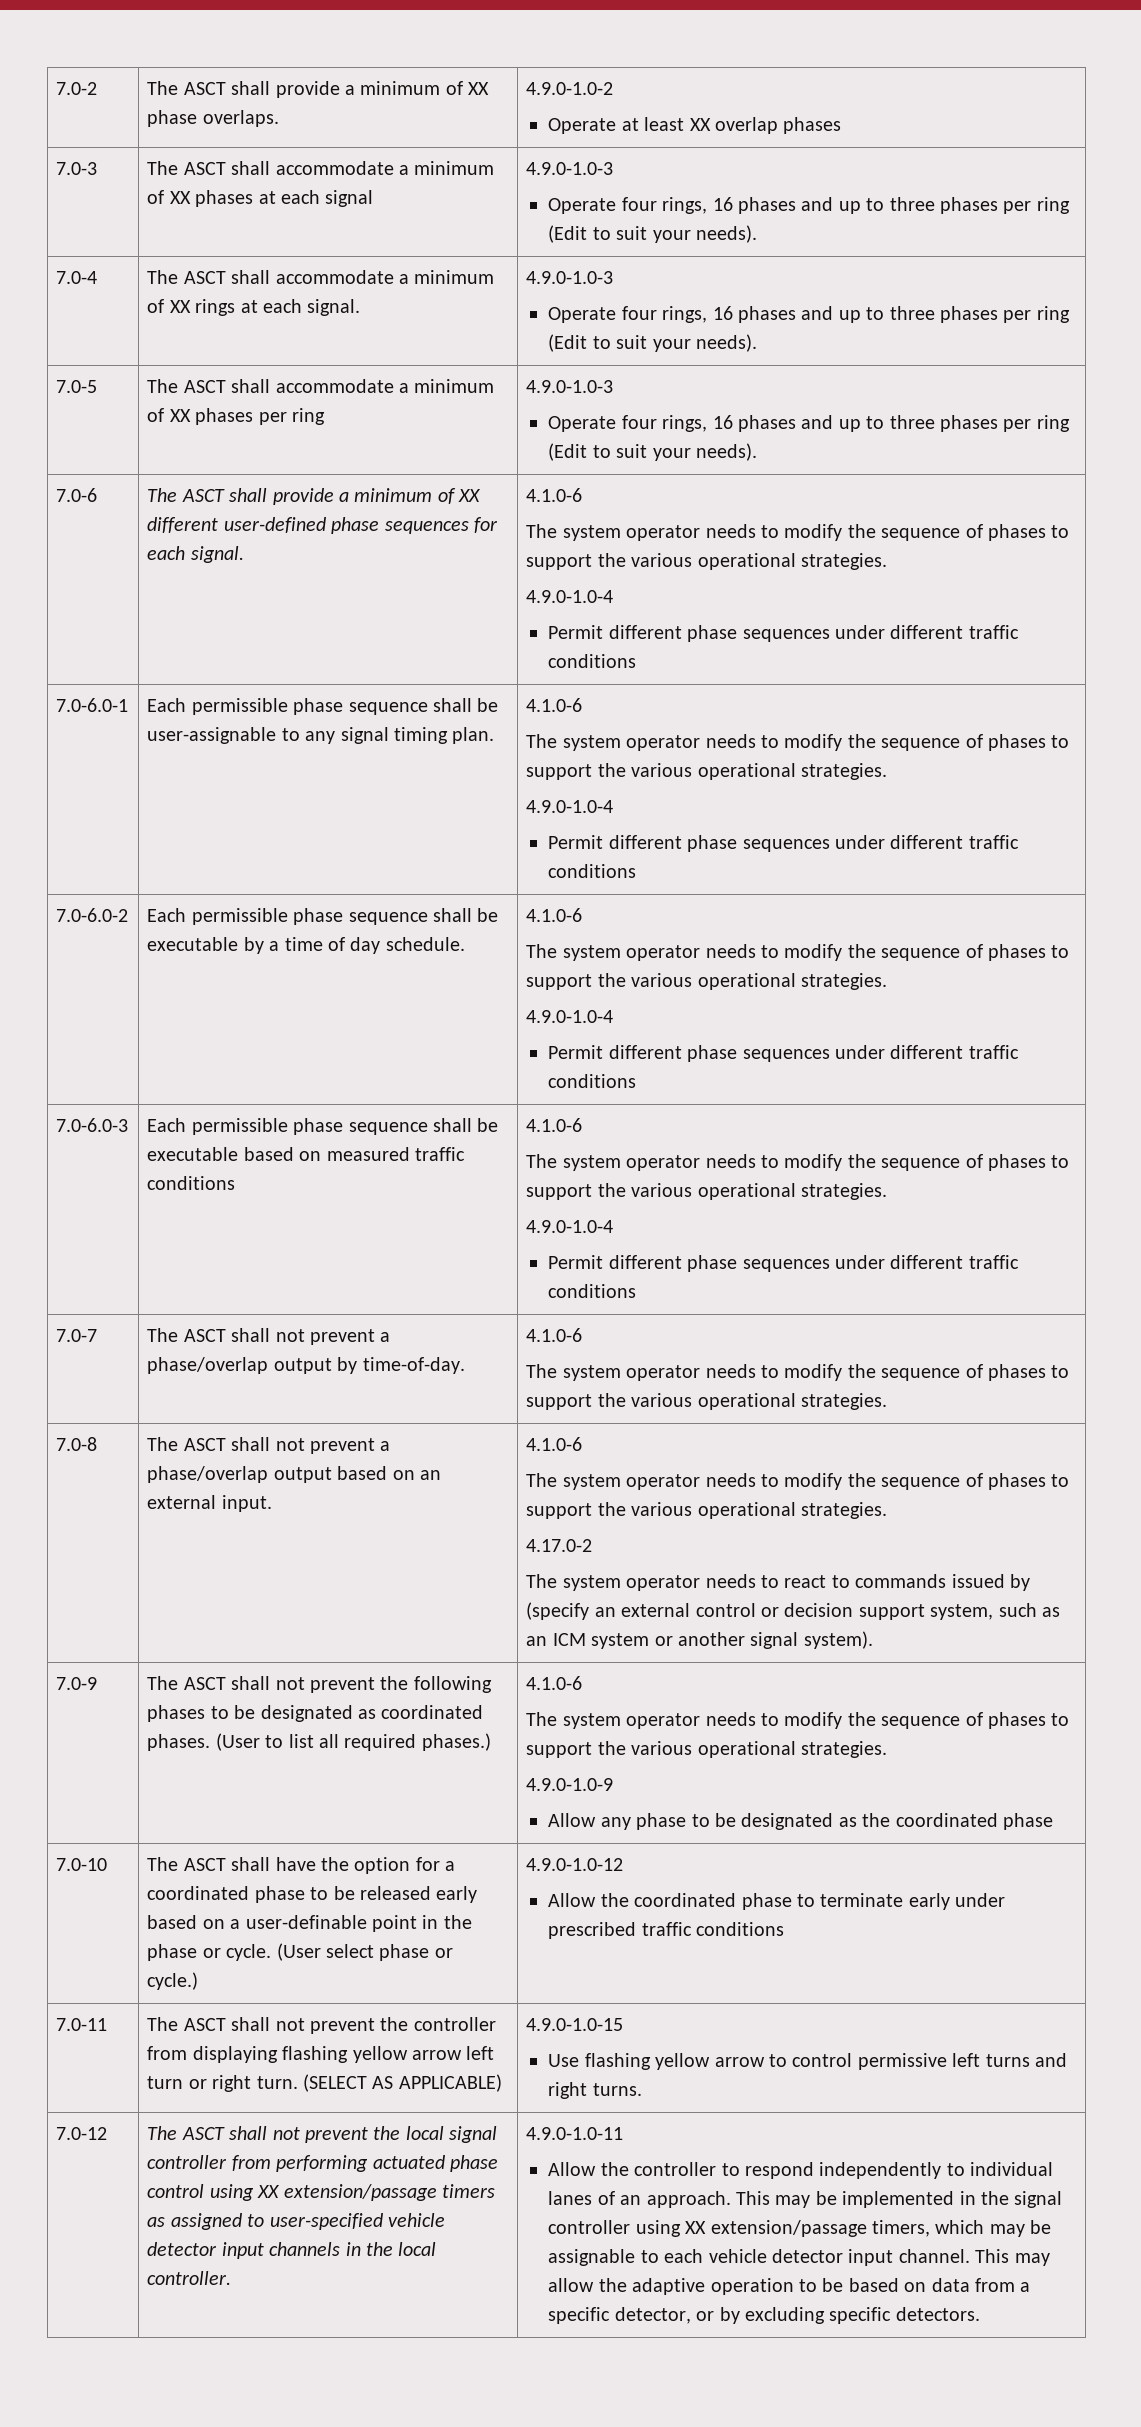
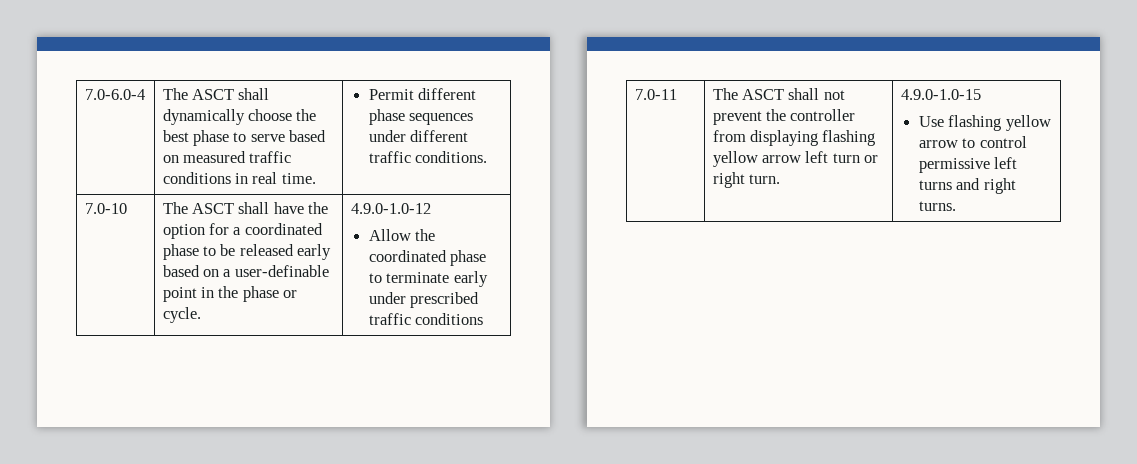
- 7.0-2 | The ASCT shall provide a minimum of XX phase overlaps. | 4.9.0-1.0-2
- Operate at least XX overlap phases
- 7.0-3 | The ASCT shall accommodate a minimum of XX phases at each signal | 4.9.0-1.0-3
- Operate four rings, 16 phases and up to three phases per ring (Edit to suit your needs).
- 7.0-4 | The ASCT shall accommodate a minimum of XX rings at each signal. | 4.9.0-1.0-3
- Operate four rings, 16 phases and up to three phases per ring (Edit to suit your needs).
- 7.0-5 | The ASCT shall accommodate a minimum of XX phases per ring | 4.9.0-1.0-3
- Operate four rings, 16 phases and up to three phases per ring (Edit to suit your needs).
- 7.0-6 | The ASCT shall provide a minimum of XX different user-defined phase sequences for each signal. | 4.1.0-6
- The system operator needs to modify the sequence of phases to support the various operational strategies.
- 4.9.0-1.0-4
- Permit different phase sequences under different traffic conditions
- 7.0-6.0-1 | Each permissible phase sequence shall be user-assignable to any signal timing plan. | 4.1.0-6
- The system operator needs to modify the sequence of phases to support the various operational strategies.
- 4.9.0-1.0-4
- Permit different phase sequences under different traffic conditions
- 7.0-6.0-2 | Each permissible phase sequence shall be executable by a time of day schedule. | 4.1.0-6
- The system operator needs to modify the sequence of phases to support the various operational strategies.
- 4.9.0-1.0-4
- Permit different phase sequences under different traffic conditions
- 7.0-6.0-3 | Each permissible phase sequence shall be executable based on measured traffic conditions | 4.1.0-6
- The system operator needs to modify the sequence of phases to support the various operational strategies.
- 4.9.0-1.0-4
- Permit different phase sequences under different traffic conditions
- 7.0-7 | The ASCT shall not prevent a phase/overlap output by time-of-day. | 4.1.0-6
- The system operator needs to modify the sequence of phases to support the various operational strategies.
- 7.0-8 | The ASCT shall not prevent a phase/overlap output based on an external input. | 4.1.0-6
- The system operator needs to modify the sequence of phases to support the various operational strategies.
- 4.17.0-2
- The system operator needs to react to commands issued by (specify an external control or decision support system, such as an ICM system or another signal system).
- 7.0-9 | The ASCT shall not prevent the following phases to be designated as coordinated phases. (User to list all required phases.) | 4.1.0-6
- The system operator needs to modify the sequence of phases to support the various operational strategies.
- 4.9.0-1.0-9
- Allow any phase to be designated as the coordinated phase
+ 7.0-6.0-4 | The ASCT shall dynamically choose the best phase to serve based on measured traffic conditions in real time. | Permit different phase sequences under different traffic conditions.
- (User select phase or cycle.)
- 7.0-11 | The ASCT shall not prevent the controller from displaying flashing yellow arrow left turn or right turn. (SELECT AS APPLICABLE) | 4.9.0-1.0-15
+ 7.0-11 | The ASCT shall not prevent the controller from displaying flashing yellow arrow left turn or right turn. | 4.9.0-1.0-15
- 7.0-12 | The ASCT shall not prevent the local signal controller from performing actuated phase control using XX extension/passage timers as assigned to user-specified vehicle detector input channels in the local controller. | 4.9.0-1.0-11
- Allow the controller to respond independently to individual lanes of an approach. This may be implemented in the signal controller using XX extension/passage timers, which may be assignable to each vehicle detector input channel. This may allow the adaptive operation to be based on data from a specific detector, or by excluding specific detectors.

